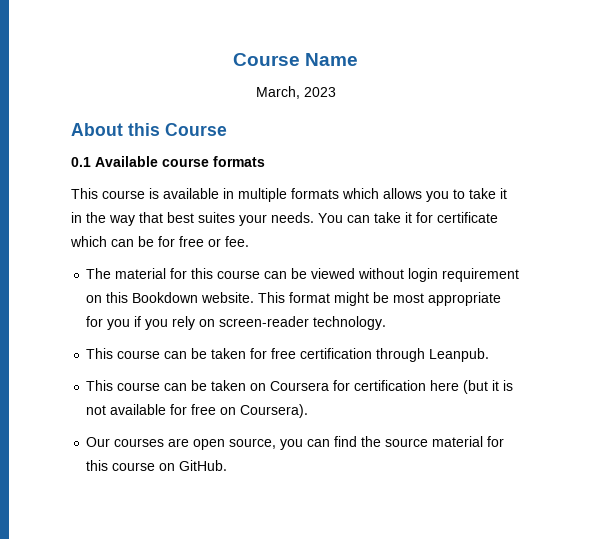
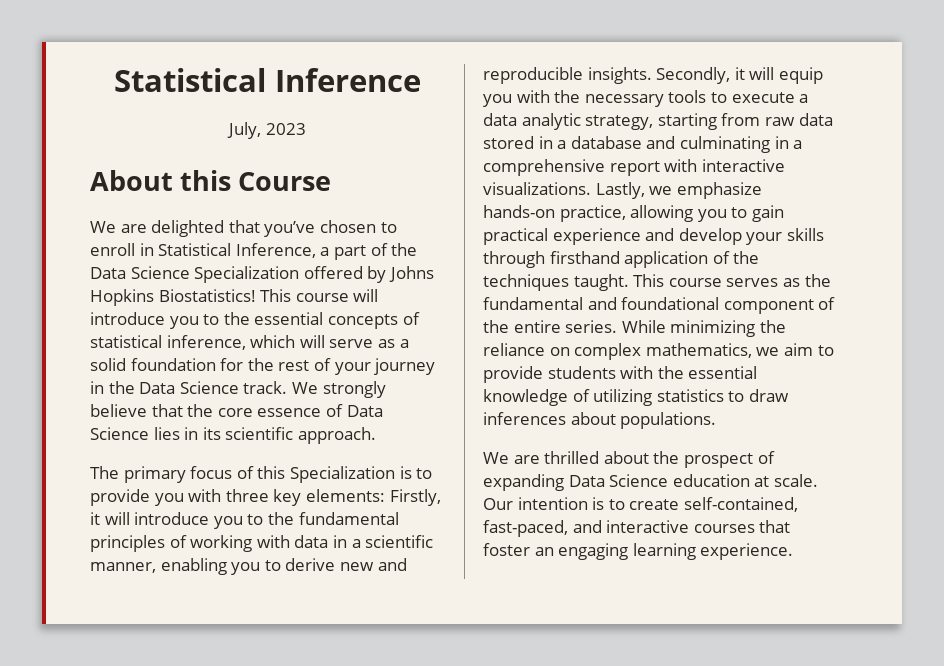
- Course Name
- March, 2023
+ Statistical Inference
+ July, 2023
- 0.1 Available course formats
- This course is available in multiple formats which allows you to take it in the way that best suites your needs. You can take it for certificate which can be for free or fee.
- The material for this course can be viewed without login requirement on this Bookdown website. This format might be most appropriate for you if you rely on screen-reader technology.
- This course can be taken for free certification through Leanpub.
- This course can be taken on Coursera for certification here (but it is not available for free on Coursera).
- Our courses are open source, you can find the source material for this course on GitHub.
+ We are delighted that you’ve chosen to enroll in Statistical Inference, a part of the Data Science Specialization offered by Johns Hopkins Biostatistics! This course will introduce you to the essential concepts of statistical inference, which will serve as a solid foundation for the rest of your journey in the Data Science track. We strongly believe that the core essence of Data Science lies in its scientific approach.
+ The primary focus of this Specialization is to provide you with three key elements: Firstly, it will introduce you to the fundamental principles of working with data in a scientific manner, enabling you to derive new and reproducible insights. Secondly, it will equip you with the necessary tools to execute a data analytic strategy, starting from raw data stored in a database and culminating in a comprehensive report with interactive visualizations. Lastly, we emphasize hands-on practice, allowing you to gain practical experience and develop your skills through firsthand application of the techniques taught. This course serves as the fundamental and foundational component of the entire series. While minimizing the reliance on complex mathematics, we aim to provide students with the essential knowledge of utilizing statistics to draw inferences about populations.
+ We are thrilled about the prospect of expanding Data Science education at scale. Our intention is to create self-contained, fast-paced, and interactive courses that foster an engaging learning experience.

